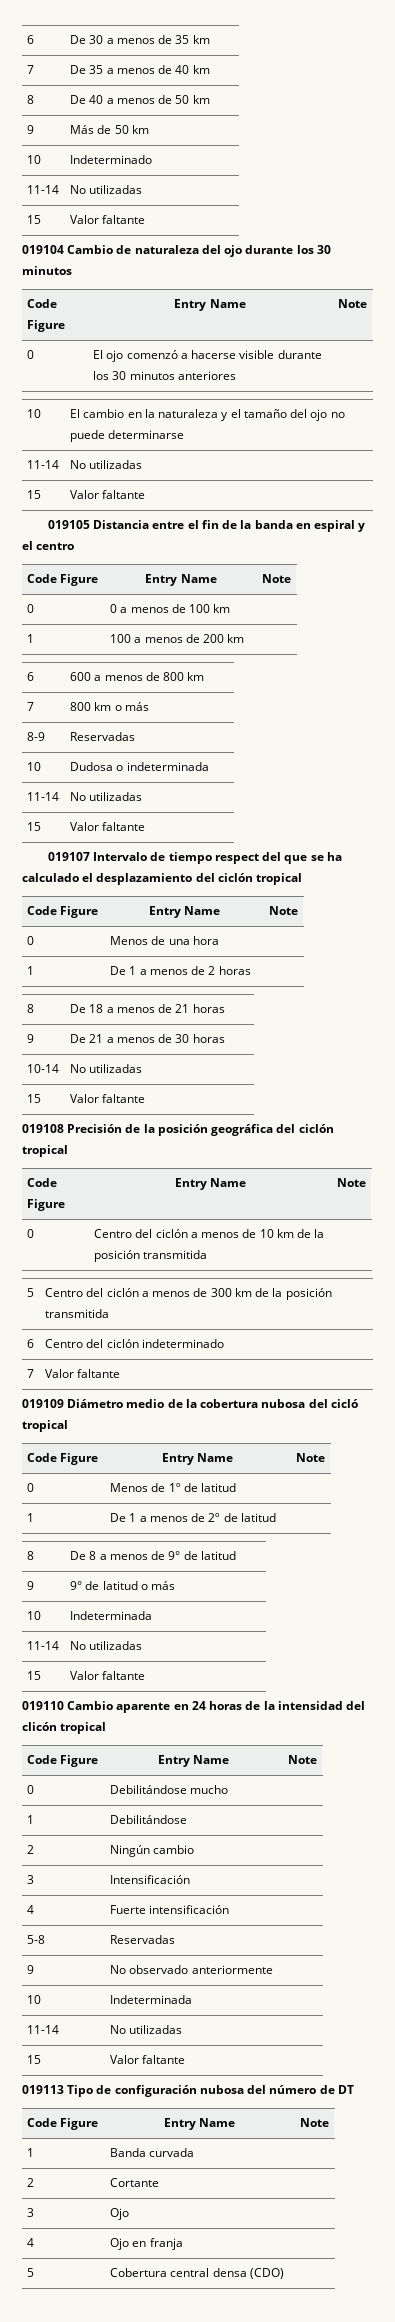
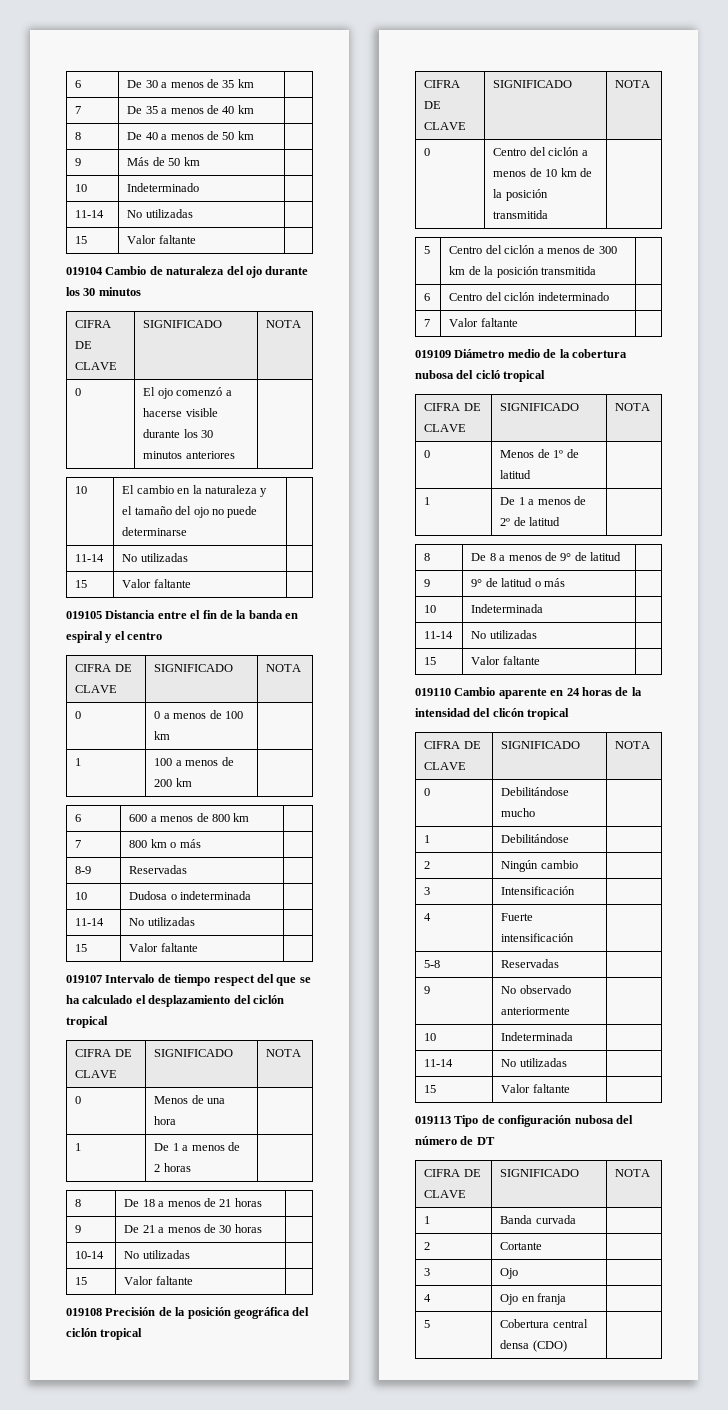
  019104 Cambio de naturaleza del ojo durante los 30 minutos
- Code Figure | Entry Name | Note
+ CIFRA DE CLAVE | SIGNIFICADO | NOTA
  019105 Distancia entre el fin de la banda en espiral y el centro
- Code Figure | Entry Name | Note
+ CIFRA DE CLAVE | SIGNIFICADO | NOTA
  019107 Intervalo de tiempo respect del que se ha calculado el desplazamiento del ciclón tropical
- Code Figure | Entry Name | Note
+ CIFRA DE CLAVE | SIGNIFICADO | NOTA
  019108 Precisión de la posición geográfica del ciclón tropical
- Code Figure | Entry Name | Note
+ CIFRA DE CLAVE | SIGNIFICADO | NOTA
  019109 Diámetro medio de la cobertura nubosa del cicló tropical
- Code Figure | Entry Name | Note
+ CIFRA DE CLAVE | SIGNIFICADO | NOTA
  019110 Cambio aparente en 24 horas de la intensidad del clicón tropical
- Code Figure | Entry Name | Note
+ CIFRA DE CLAVE | SIGNIFICADO | NOTA
  019113 Tipo de configuración nubosa del número de DT
- Code Figure | Entry Name | Note
+ CIFRA DE CLAVE | SIGNIFICADO | NOTA

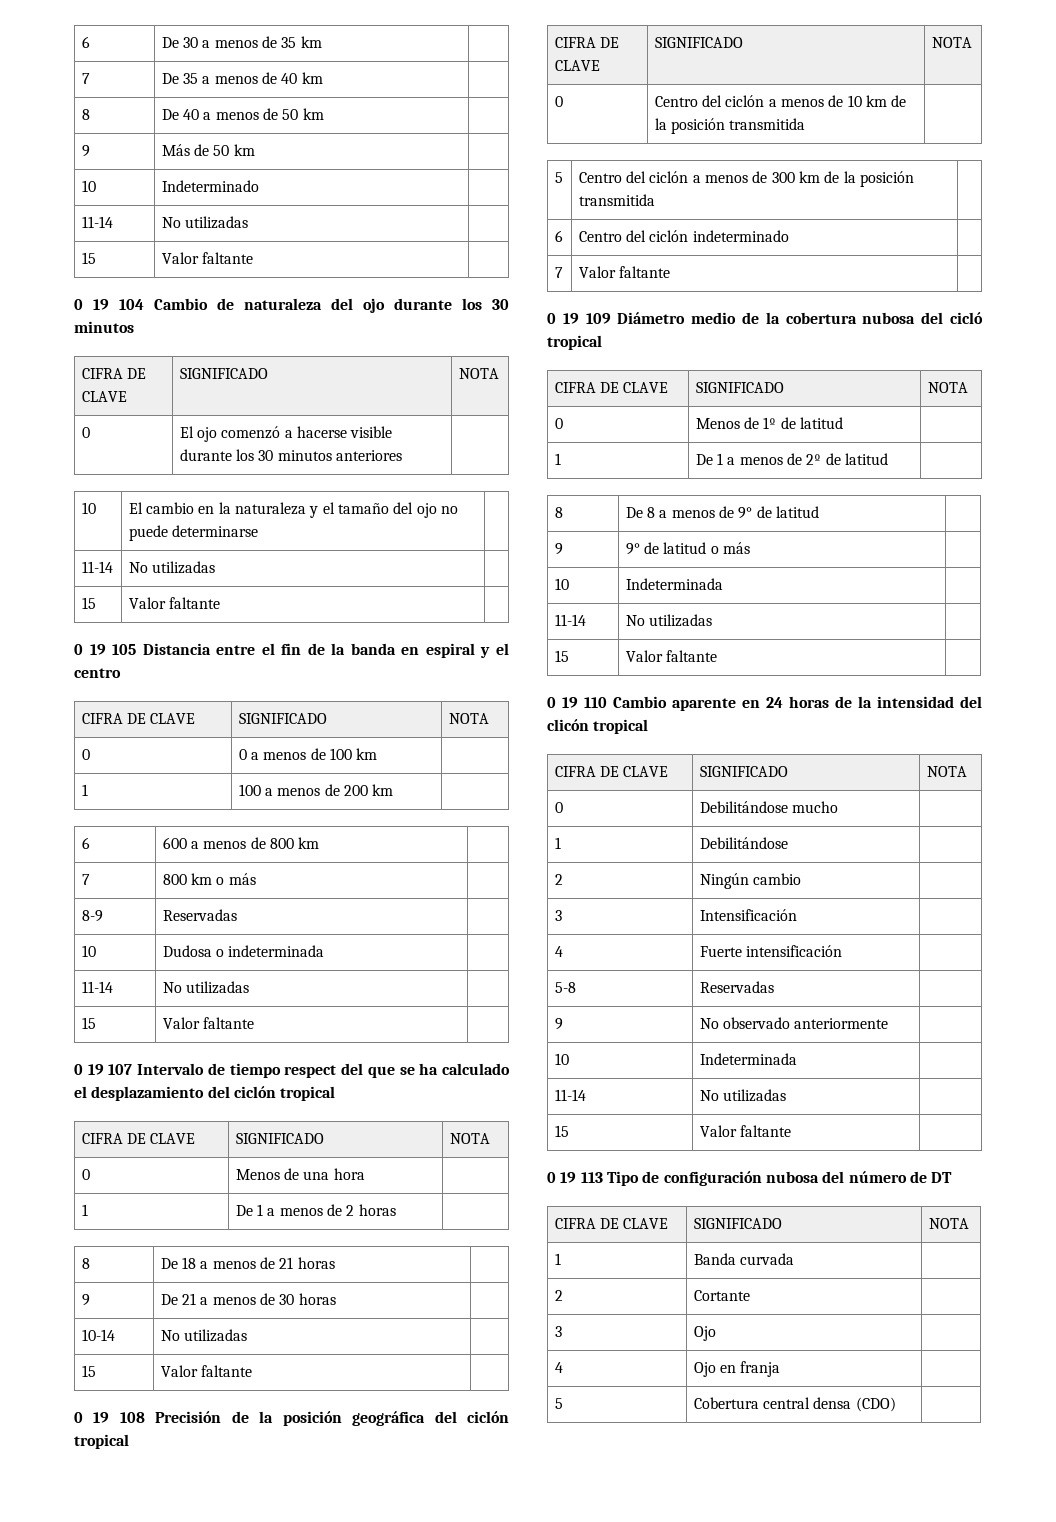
- 019104 Cambio de naturaleza del ojo durante los 30 minutos
+ 0 19 104 Cambio de naturaleza del ojo durante los 30 minutos
- 019105 Distancia entre el fin de la banda en espiral y el centro
+ 0 19 105 Distancia entre el fin de la banda en espiral y el centro
- 019107 Intervalo de tiempo respect del que se ha calculado el desplazamiento del ciclón tropical
+ 0 19 107 Intervalo de tiempo respect del que se ha calculado el desplazamiento del ciclón tropical
- 019108 Precisión de la posición geográfica del ciclón tropical
+ 0 19 108 Precisión de la posición geográfica del ciclón tropical
- 019109 Diámetro medio de la cobertura nubosa del cicló tropical
+ 0 19 109 Diámetro medio de la cobertura nubosa del cicló tropical
- 019110 Cambio aparente en 24 horas de la intensidad del clicón tropical
+ 0 19 110 Cambio aparente en 24 horas de la intensidad del clicón tropical
- 019113 Tipo de configuración nubosa del número de DT
+ 0 19 113 Tipo de configuración nubosa del número de DT

